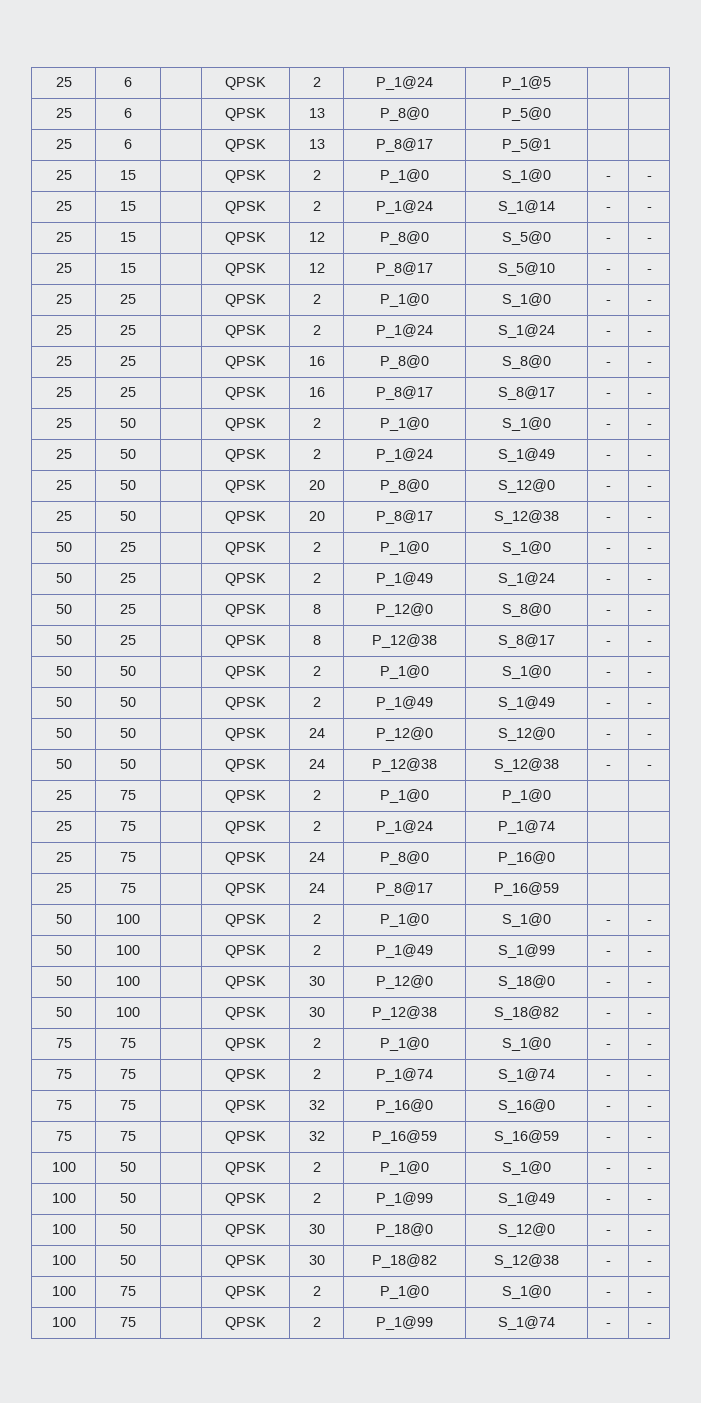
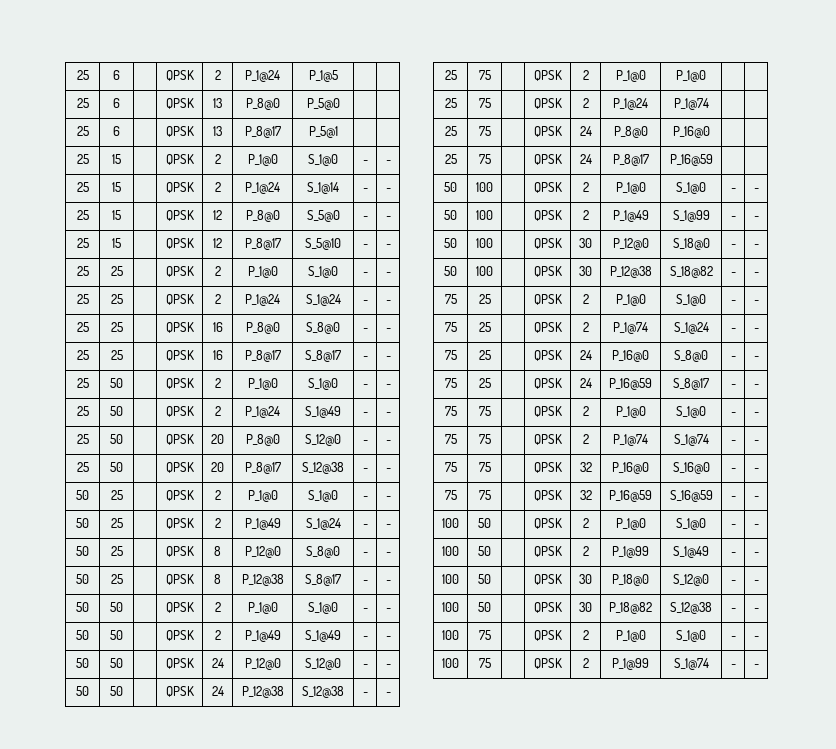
+ 75 | 25 | | QPSK | 2 | P_1@0 | S_1@0 | - | -
+ 75 | 25 | | QPSK | 2 | P_1@74 | S_1@24 | - | -
+ 75 | 25 | | QPSK | 24 | P_16@0 | S_8@0 | - | -
+ 75 | 25 | | QPSK | 24 | P_16@59 | S_8@17 | - | -

